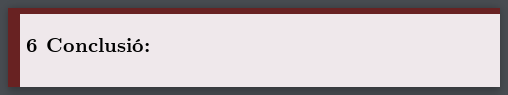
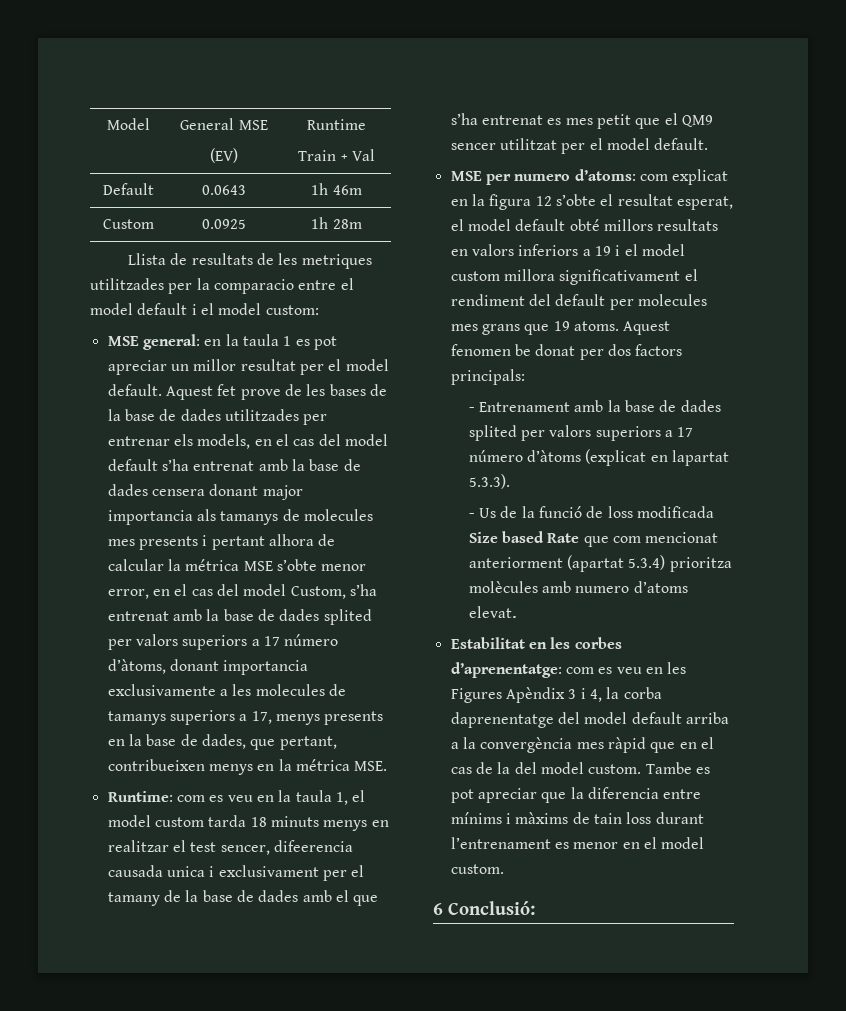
+ Model | General MSE
+ (EV) | Runtime
+ Train + Val
+ Default | 0.0643 | 1h 46m
+ Custom | 0.0925 | 1h 28m
+ Llista de resultats de les metriques utilitzades per la comparacio entre el model default i el model custom:
+ MSE general: en la taula 1 es pot apreciar un millor resultat per el model default. Aquest fet prove de les bases de la base de dades utilitzades per entrenar els models, en el cas del model default s’ha entrenat amb la base de dades censera donant major importancia als tamanys de molecules mes presents i pertant alhora de calcular la métrica MSE s’obte menor error, en el cas del model Custom, s’ha entrenat amb la base de dades splited per valors superiors a 17 número d’àtoms, donant importancia exclusivamente a les molecules de tamanys superiors a 17, menys presents en la base de dades, que pertant, contribueixen menys en la métrica MSE.
+ Runtime: com es veu en la taula 1, el model custom tarda 18 minuts menys en realitzar el test sencer, difeerencia causada unica i exclusivament per el tamany de la base de dades amb el que s’ha entrenat es mes petit que el QM9 sencer utilitzat per el model default.
+ MSE per numero d’atoms: com explicat en la figura 12 s’obte el resultat esperat, el model default obté millors resultats en valors inferiors a 19 i el model custom millora significativament el rendiment del default per molecules mes grans que 19 atoms. Aquest fenomen be donat per dos factors principals:
+ - Entrenament amb la base de dades splited per valors superiors a 17 número d’àtoms (explicat en lapartat 5.3.3).
+ - Us de la funció de loss modificada Size based Rate que com mencionat anteriorment (apartat 5.3.4) prioritza molècules amb numero d’atoms elevat.
+ Estabilitat en les corbes d’aprenentatge: com es veu en les Figures Apèndix 3 i 4, la corba daprenentatge del model default arriba a la convergència mes ràpid que en el cas de la del model custom. Tambe es pot apreciar que la diferencia entre mínims i màxims de tain loss durant l’entrenament es menor en el model custom.

